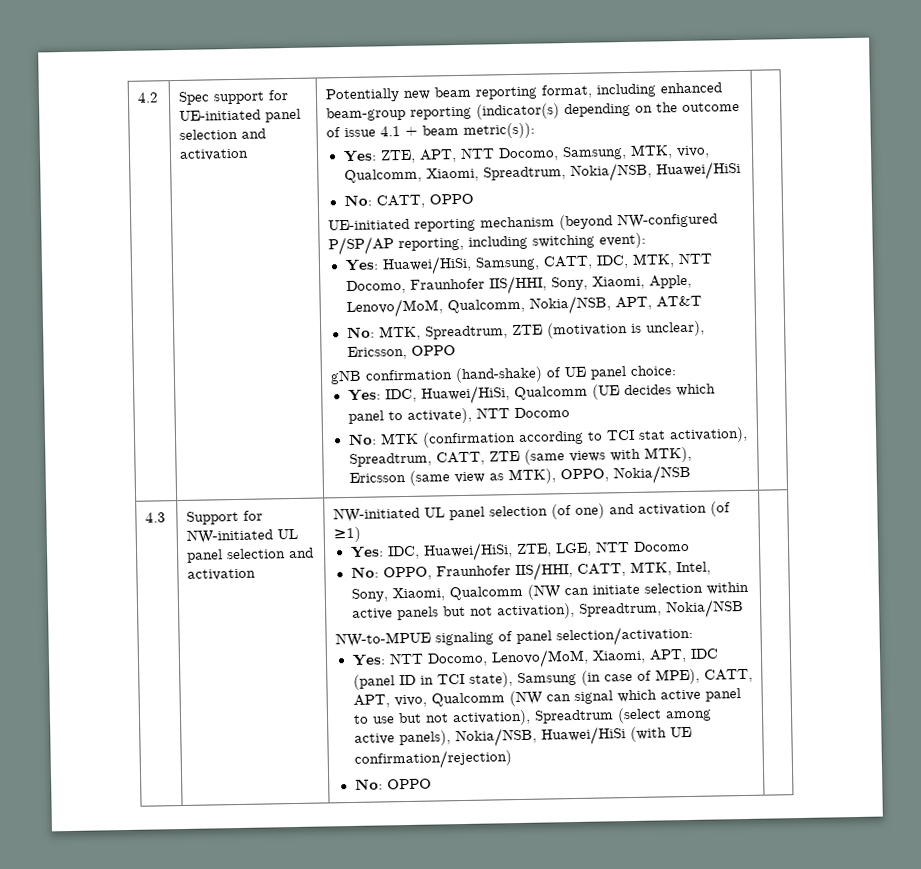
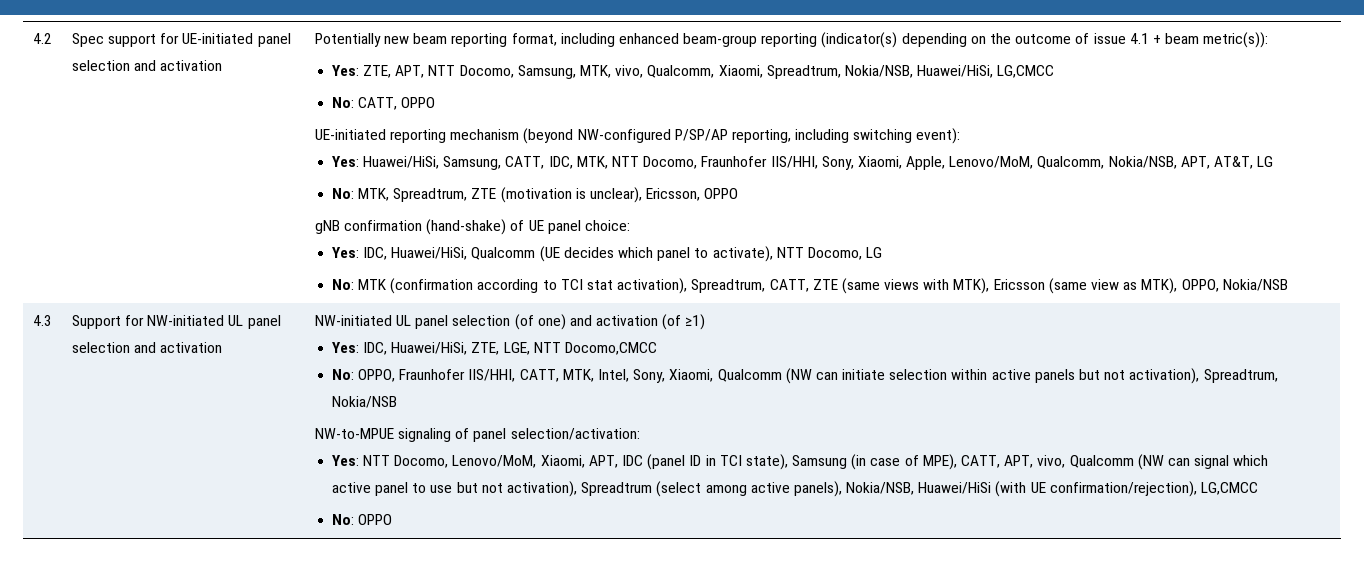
- Yes: ZTE, APT, NTT Docomo, Samsung, MTK, vivo, Qualcomm, Xiaomi, Spreadtrum, Nokia/NSB, Huawei/HiSi
+ Yes: ZTE, APT, NTT Docomo, Samsung, MTK, vivo, Qualcomm, Xiaomi, Spreadtrum, Nokia/NSB, Huawei/HiSi, LG,CMCC
- Yes: Huawei/HiSi, Samsung, CATT, IDC, MTK, NTT Docomo, Fraunhofer IIS/HHI, Sony, Xiaomi, Apple, Lenovo/MoM, Qualcomm, Nokia/NSB, APT, AT&T
+ Yes: Huawei/HiSi, Samsung, CATT, IDC, MTK, NTT Docomo, Fraunhofer IIS/HHI, Sony, Xiaomi, Apple, Lenovo/MoM, Qualcomm, Nokia/NSB, APT, AT&T, LG
- Yes: IDC, Huawei/HiSi, Qualcomm (UE decides which panel to activate), NTT Docomo
+ Yes: IDC, Huawei/HiSi, Qualcomm (UE decides which panel to activate), NTT Docomo, LG
- Yes: IDC, Huawei/HiSi, ZTE, LGE, NTT Docomo
+ Yes: IDC, Huawei/HiSi, ZTE, LGE, NTT Docomo,CMCC
- Yes: NTT Docomo, Lenovo/MoM, Xiaomi, APT, IDC (panel ID in TCI state), Samsung (in case of MPE), CATT, APT, vivo, Qualcomm (NW can signal which active panel to use but not activation), Spreadtrum (select among active panels), Nokia/NSB, Huawei/HiSi (with UE confirmation/rejection)
+ Yes: NTT Docomo, Lenovo/MoM, Xiaomi, APT, IDC (panel ID in TCI state), Samsung (in case of MPE), CATT, APT, vivo, Qualcomm (NW can signal which active panel to use but not activation), Spreadtrum (select among active panels), Nokia/NSB, Huawei/HiSi (with UE confirmation/rejection), LG,CMCC

